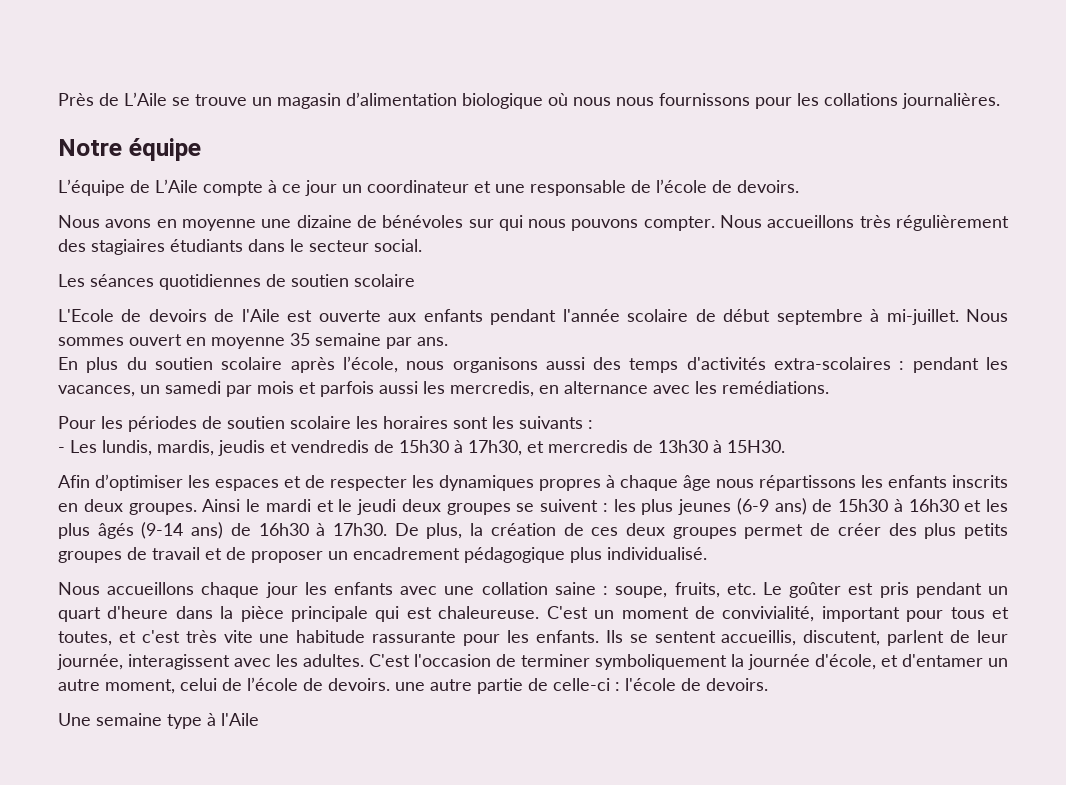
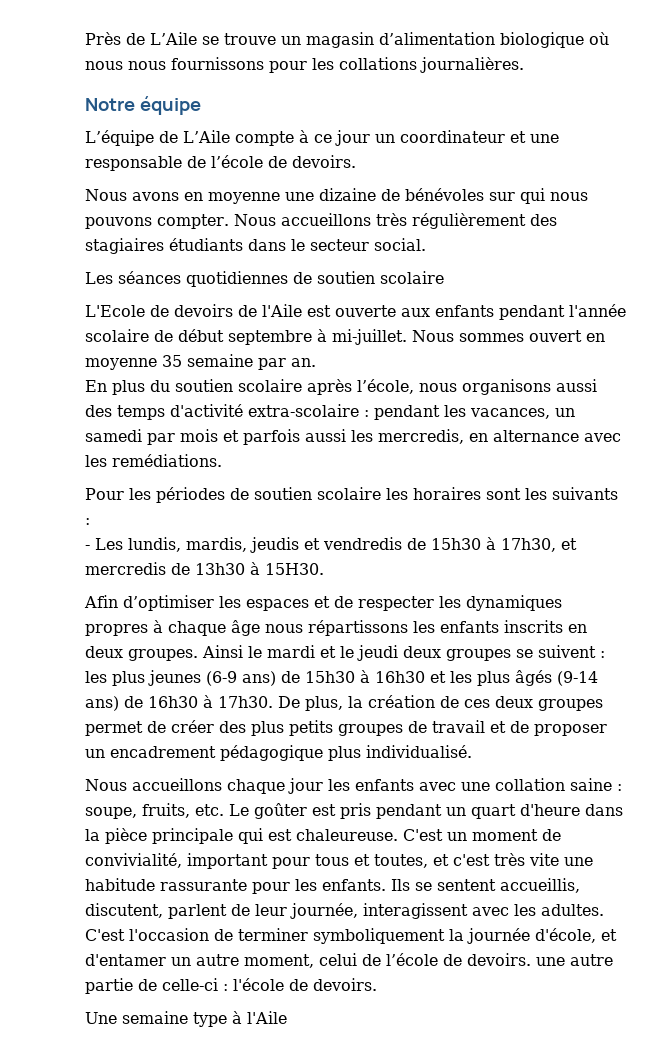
- Nous sommes ouvert en moyenne 35 semaine par ans.
+ Nous sommes ouvert en moyenne 35 semaine par an.
- En plus du soutien scolaire après l’école, nous organisons aussi des temps d'activités extra-scolaires : pendant les vacances, un samedi par mois et parfois aussi les mercredis, en alternance avec les remédiations.
+ En plus du soutien scolaire après l’école, nous organisons aussi des temps d'activité extra-scolaire : pendant les vacances, un samedi par mois et parfois aussi les mercredis, en alternance avec les remédiations.

